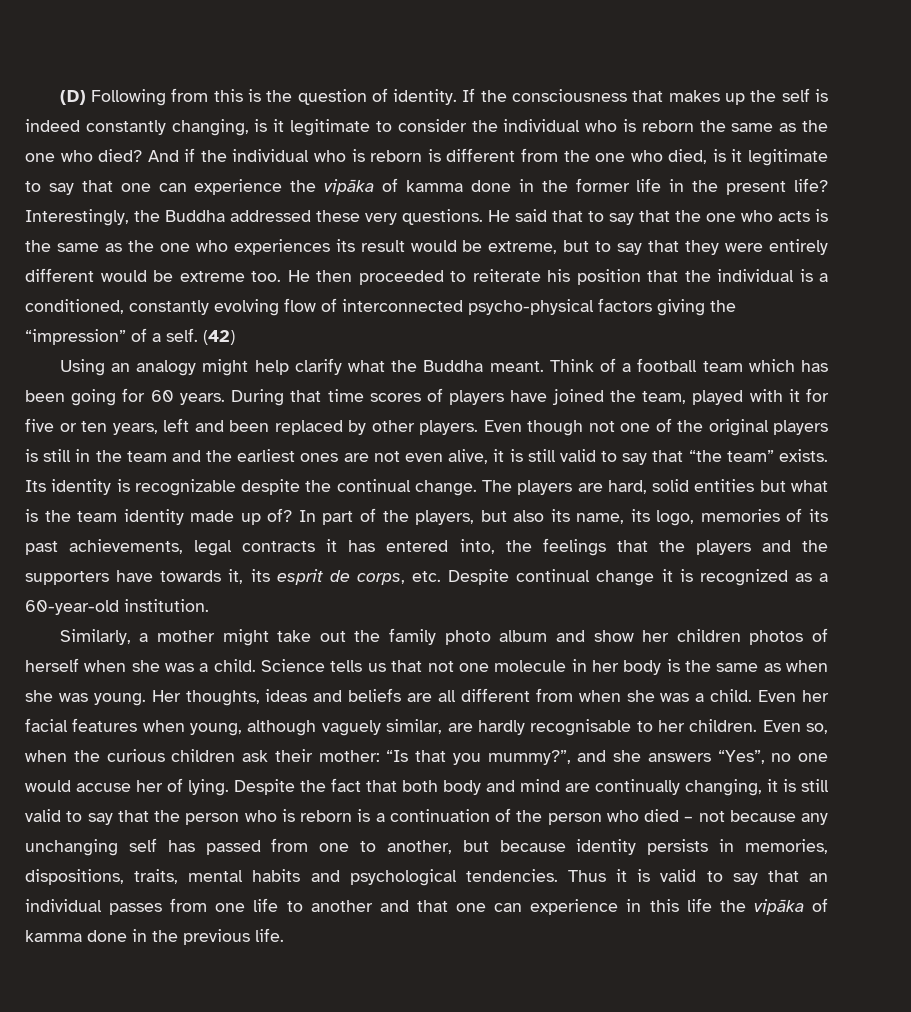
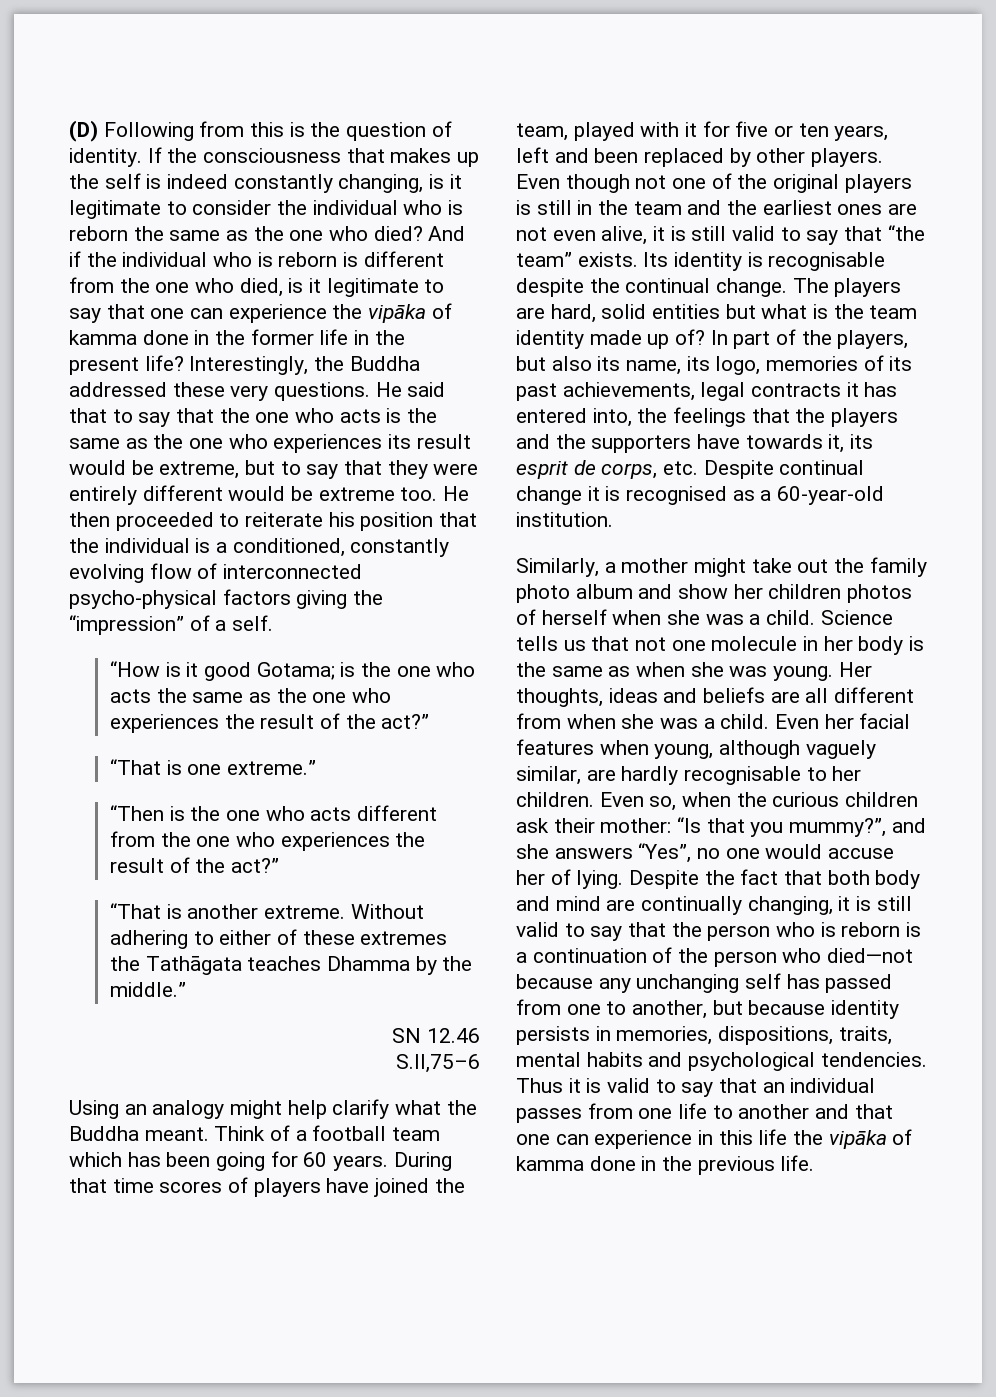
- He then proceeded to reiterate his position that the individual is a conditioned, constantly evolving flow of interconnected psycho-physical factors giving the “impression” of a self. (42)
+ He then proceeded to reiterate his position that the individual is a conditioned, constantly evolving flow of interconnected psycho-physical factors giving the “impression” of a self.
+ “How is it good Gotama; is the one who acts the same as the one who experiences the result of the act?”
+ “That is one extreme.”
+ “Then is the one who acts different from the one who experiences the result of the act?”
+ “That is another extreme. Without adhering to either of these extremes the Tathāgata teaches Dhamma by the middle.”
+ SN 12.46
+ S.II,75–6
- Its identity is recognizable despite the continual change.
+ Its identity is recognisable despite the continual change.
- In part of the players, but also its name, its logo, memories of its past achievements, legal contracts it has entered into, the feelings that the players and the supporters have towards it, its esprit de corps, etc. Despite continual change it is recognized as a 60-year-old institution.
+ In part of the players, but also its name, its logo, memories of its past achievements, legal contracts it has entered into, the feelings that the players and the supporters have towards it, its esprit de corps, etc. Despite continual change it is recognised as a 60-year-old institution.
- Despite the fact that both body and mind are continually changing, it is still valid to say that the person who is reborn is a continuation of the person who died – not because any unchanging self has passed from one to another, but because identity persists in memories, dispositions, traits, mental habits and psychological tendencies.
+ Despite the fact that both body and mind are continually changing, it is still valid to say that the person who is reborn is a continuation of the person who died—not because any unchanging self has passed from one to another, but because identity persists in memories, dispositions, traits, mental habits and psychological tendencies.

